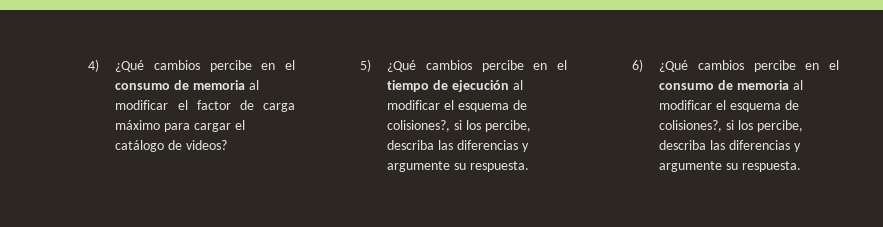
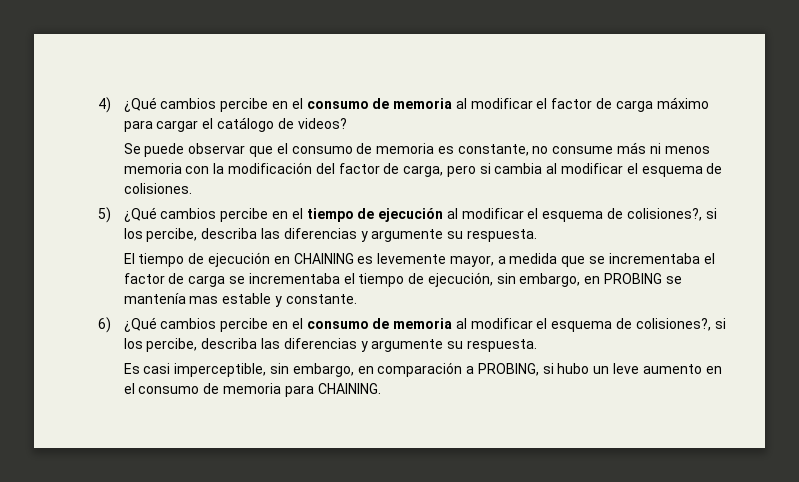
+ Se puede observar que el consumo de memoria es constante, no consume más ni menos memoria con la modificación del factor de carga, pero si cambia al modificar el esquema de colisiones.
+ El tiempo de ejecución en CHAINING es levemente mayor, a medida que se incrementaba el factor de carga se incrementaba el tiempo de ejecución, sin embargo, en PROBING se mantenía mas estable y constante.
+ Es casi imperceptible, sin embargo, en comparación a PROBING, si hubo un leve aumento en el consumo de memoria para CHAINING.

